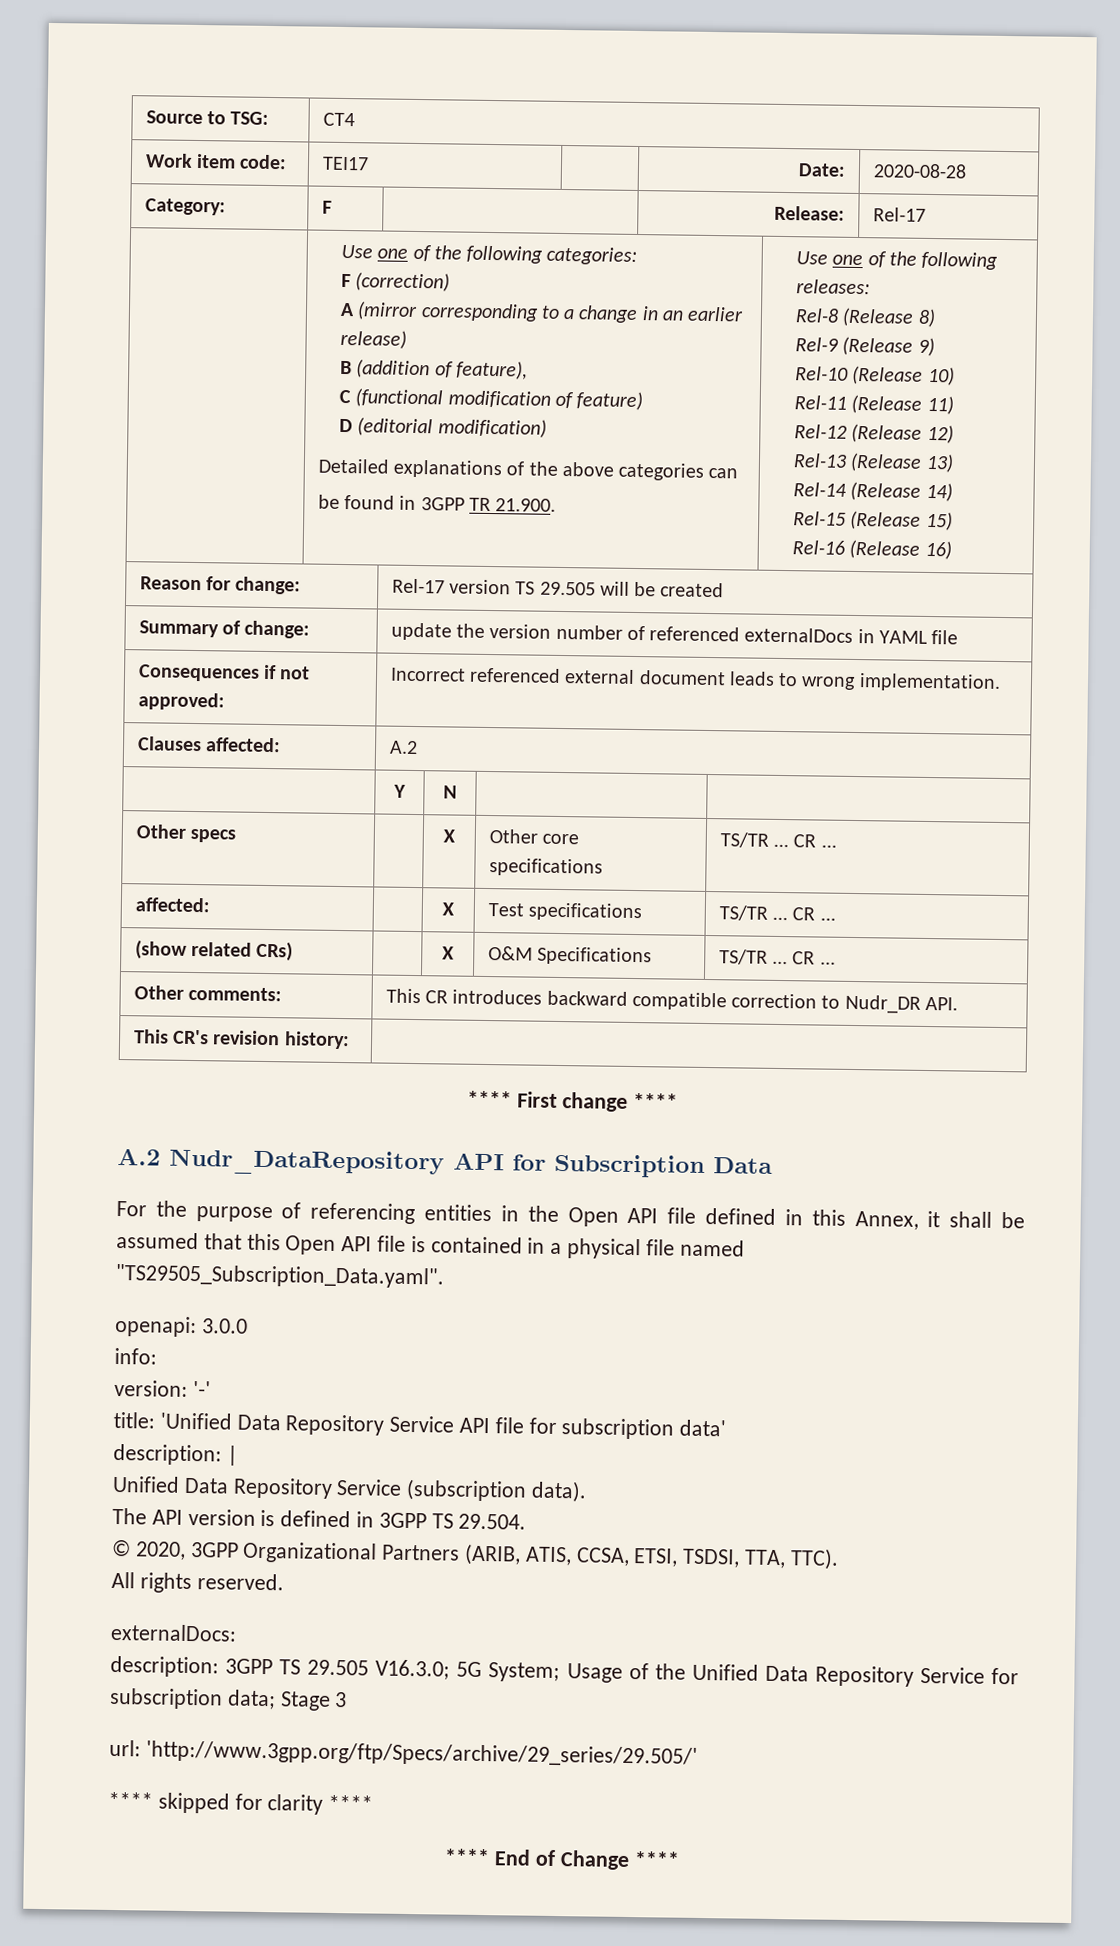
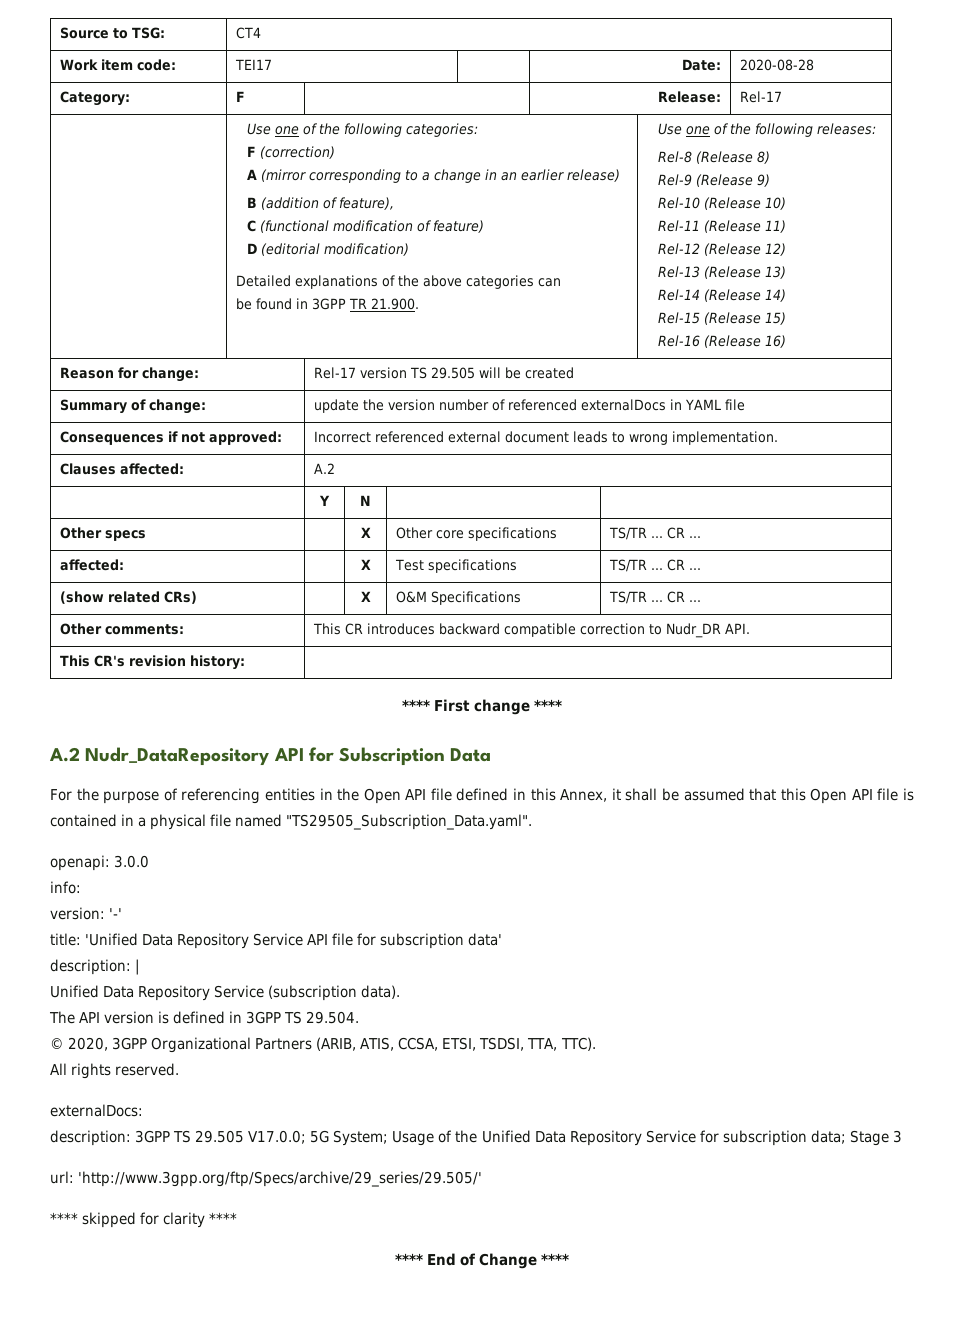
- description: 3GPP TS 29.505 V16.3.0; 5G System; Usage of the Unified Data Repository Service for subscription data; Stage 3
+ description: 3GPP TS 29.505 V17.0.0; 5G System; Usage of the Unified Data Repository Service for subscription data; Stage 3

